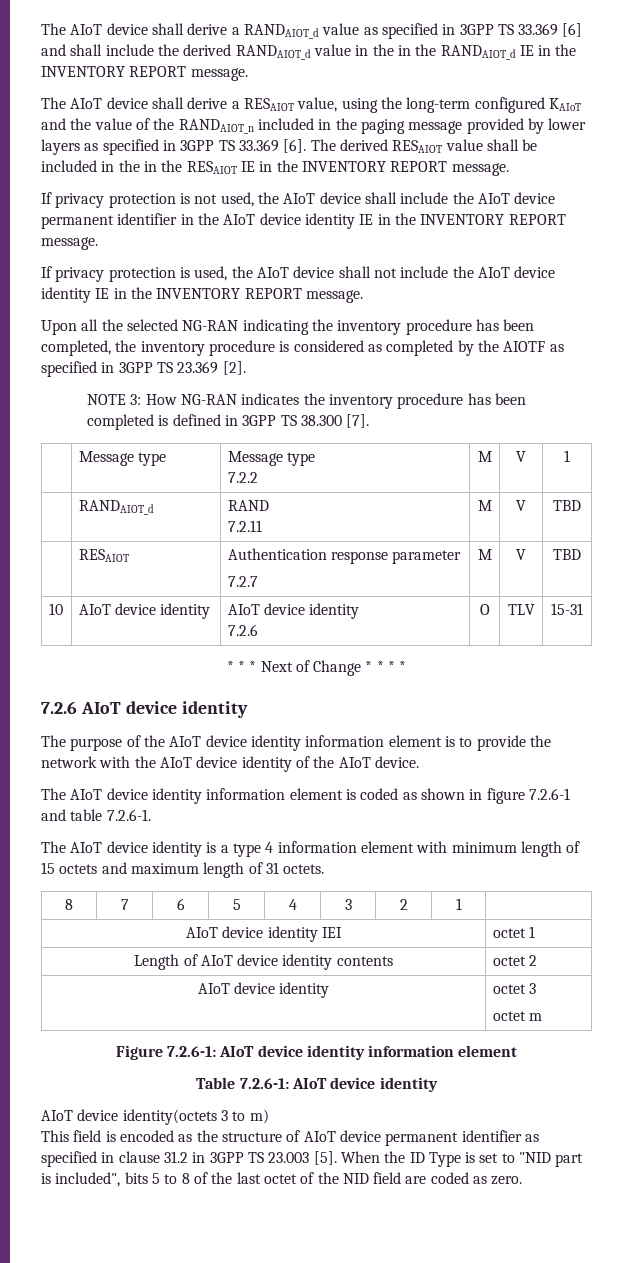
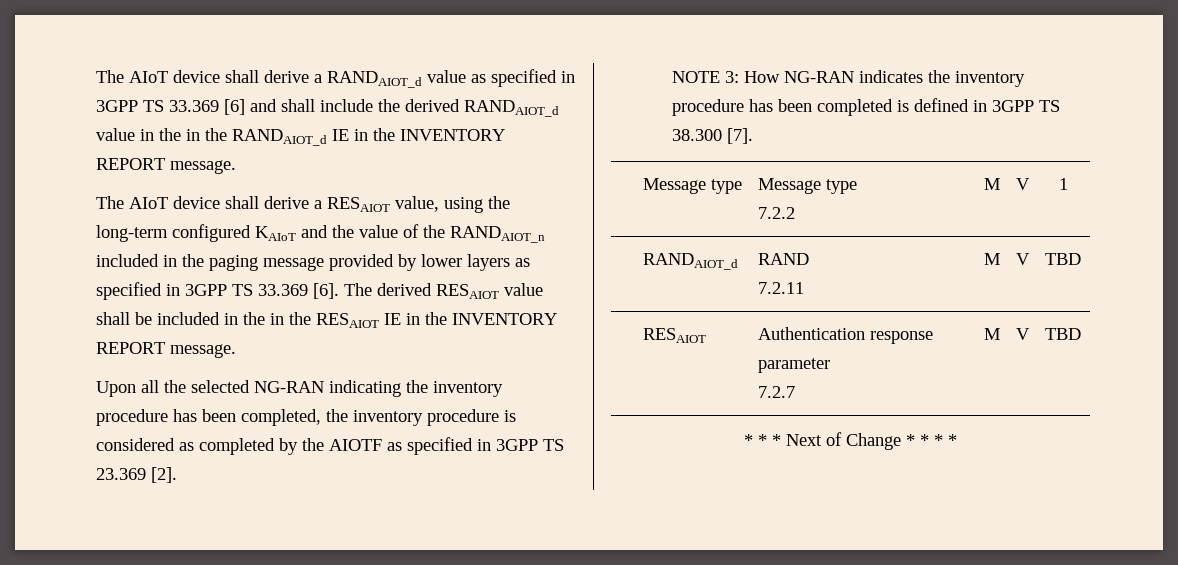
- If privacy protection is not used, the AIoT device shall include the AIoT device permanent identifier in the AIoT device identity IE in the INVENTORY REPORT message.
- If privacy protection is used, the AIoT device shall not include the AIoT device identity IE in the INVENTORY REPORT message.
- 10 | AIoT device identity | AIoT device identity
- 7.2.6 | O | TLV | 15-31
- 7.2.6 AIoT device identity
- The purpose of the AIoT device identity information element is to provide the network with the AIoT device identity of the AIoT device.
- The AIoT device identity information element is coded as shown in figure 7.2.6-1 and table 7.2.6-1.
- The AIoT device identity is a type 4 information element with minimum length of 15 octets and maximum length of 31 octets.
- 8 | 7 | 6 | 5 | 4 | 3 | 2 | 1 |
- AIoT device identity IEI | octet 1
- Length of AIoT device identity contents | octet 2
- AIoT device identity | octet 3
- octet m
- Figure 7.2.6-1: AIoT device identity information element
- Table 7.2.6-1: AIoT device identity
- AIoT device identity(octets 3 to m)
- This field is encoded as the structure of AIoT device permanent identifier as specified in clause 31.2 in 3GPP TS 23.003 [5]. When the ID Type is set to "NID part is included", bits 5 to 8 of the last octet of the NID field are coded as zero.

